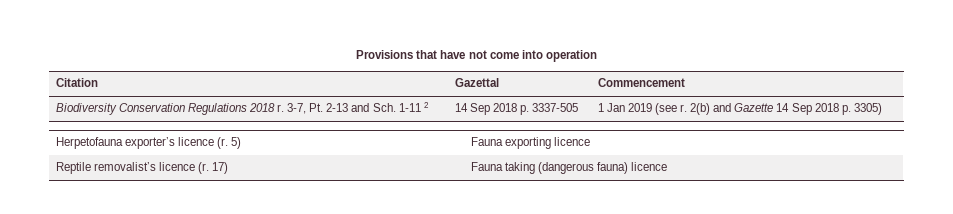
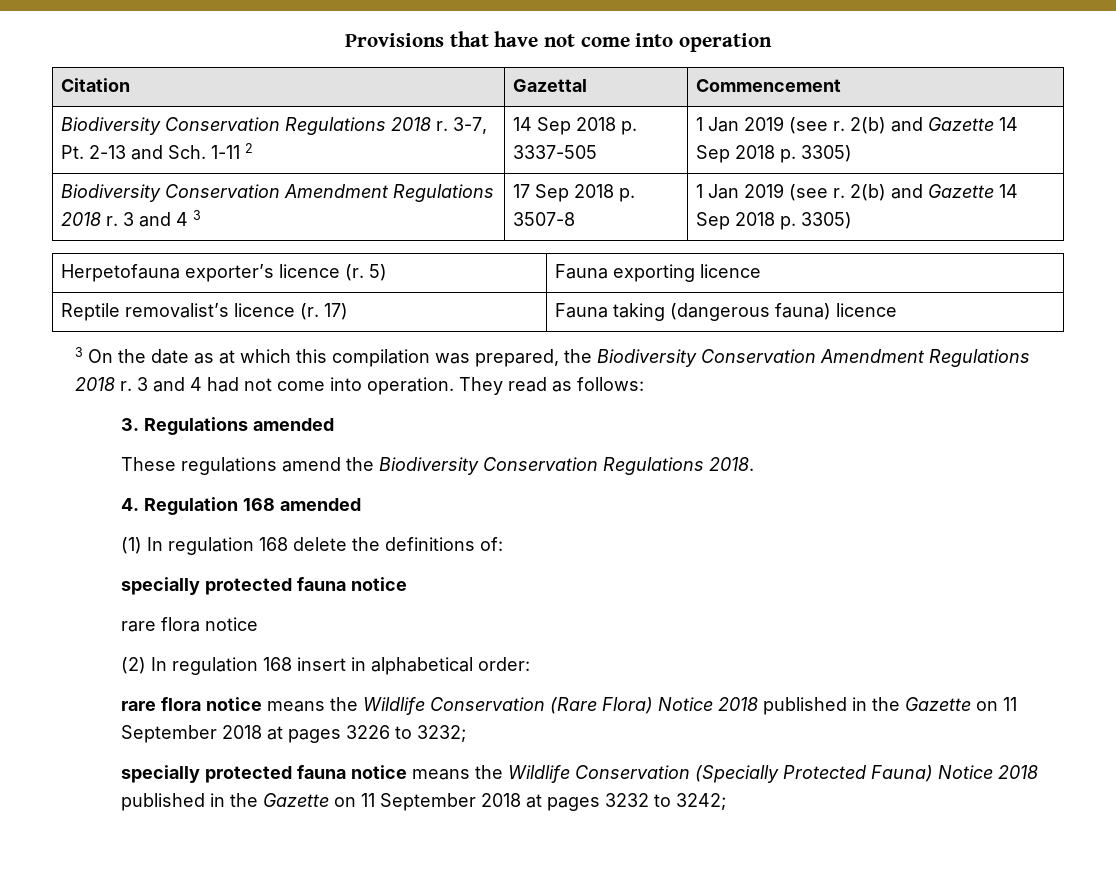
+ Biodiversity Conservation Amendment Regulations 2018 r. 3 and 4 3 | 17 Sep 2018 p. 3507-8 | 1 Jan 2019 (see r. 2(b) and Gazette 14 Sep 2018 p. 3305)
+ 3 On the date as at which this compilation was prepared, the Biodiversity Conservation Amendment Regulations 2018 r. 3 and 4 had not come into operation. They read as follows:
+ 3. Regulations amended
+ These regulations amend the Biodiversity Conservation Regulations 2018.
+ 4. Regulation 168 amended
+ (1) In regulation 168 delete the definitions of:
+ specially protected fauna notice
+ rare flora notice
+ (2) In regulation 168 insert in alphabetical order:
+ rare flora notice means the Wildlife Conservation (Rare Flora) Notice 2018 published in the Gazette on 11 September 2018 at pages 3226 to 3232;
+ specially protected fauna notice means the Wildlife Conservation (Specially Protected Fauna) Notice 2018 published in the Gazette on 11 September 2018 at pages 3232 to 3242;

